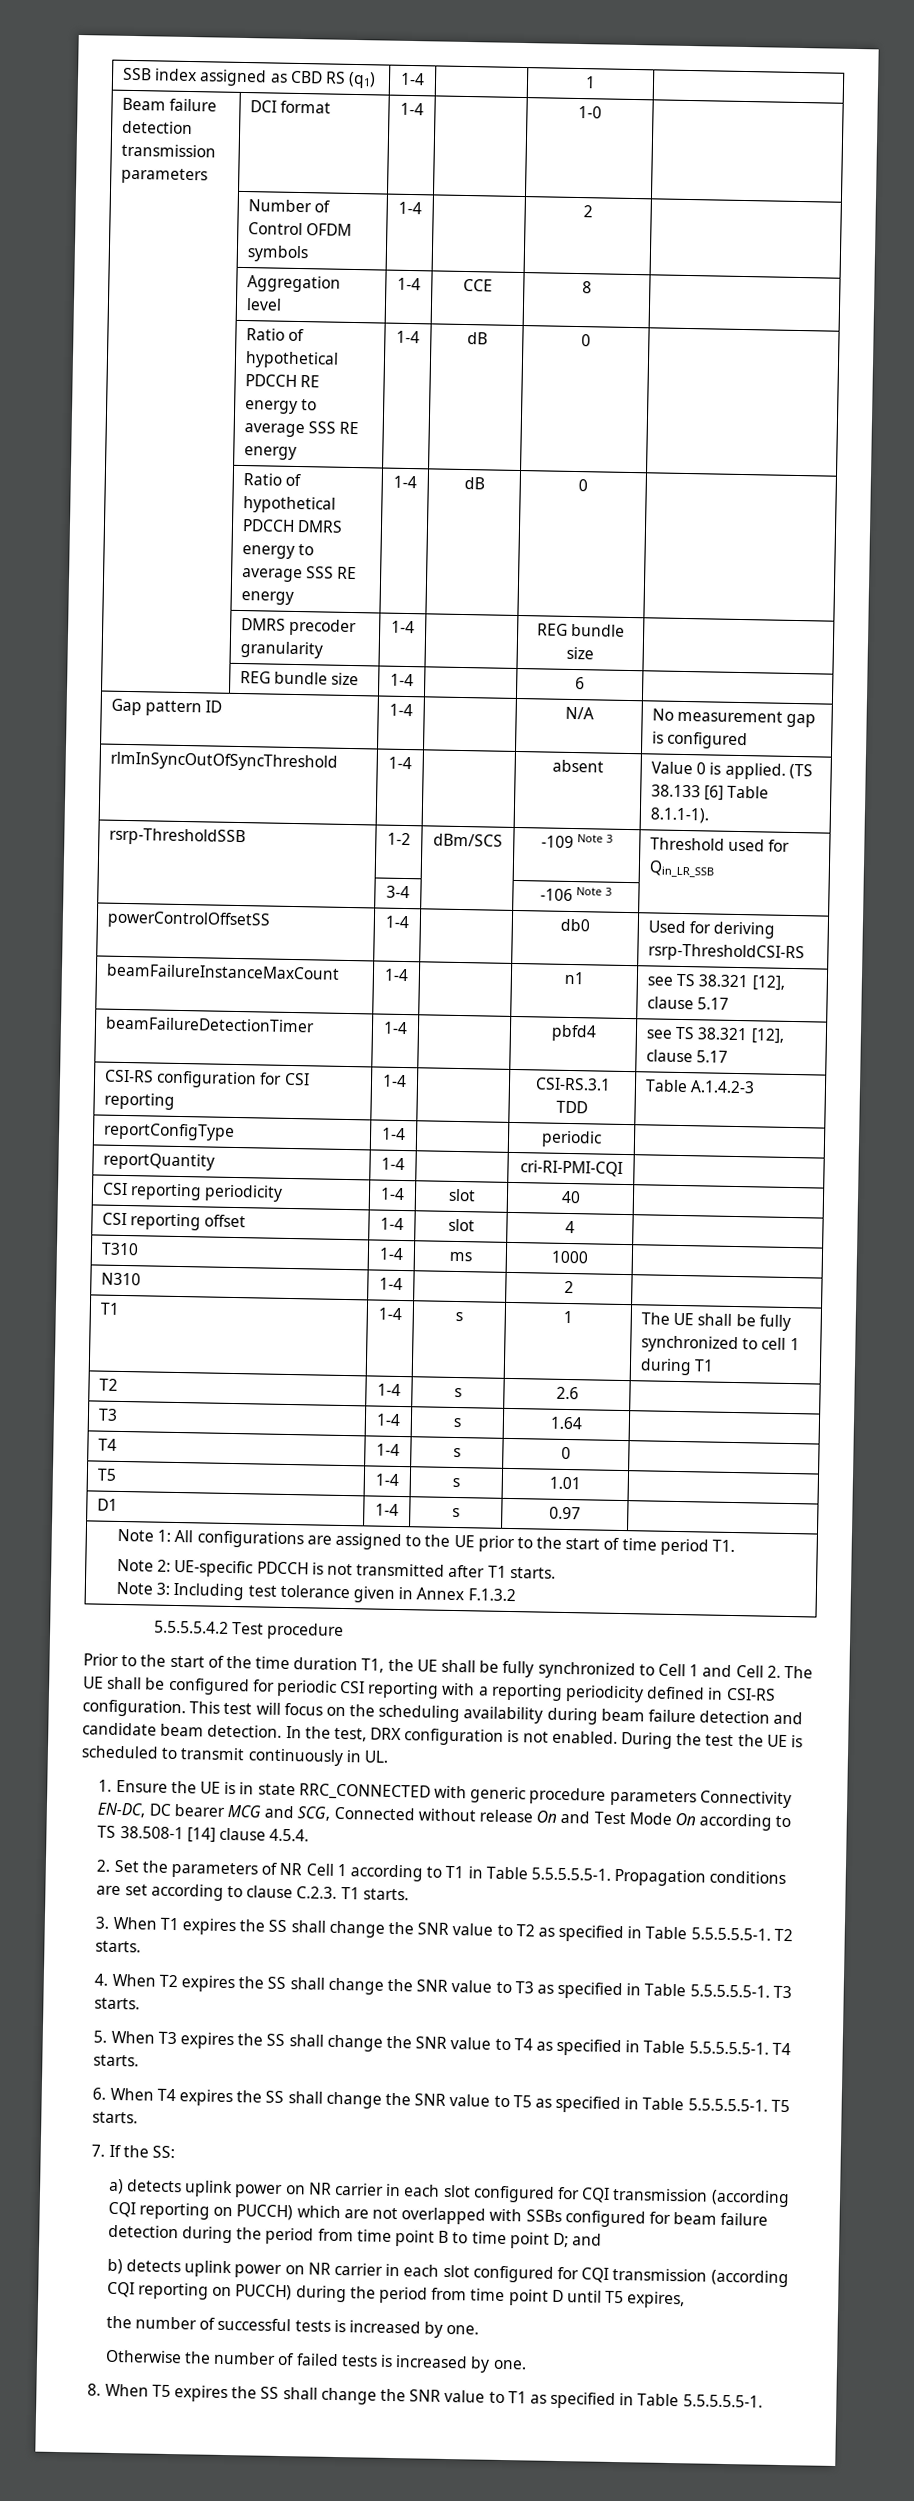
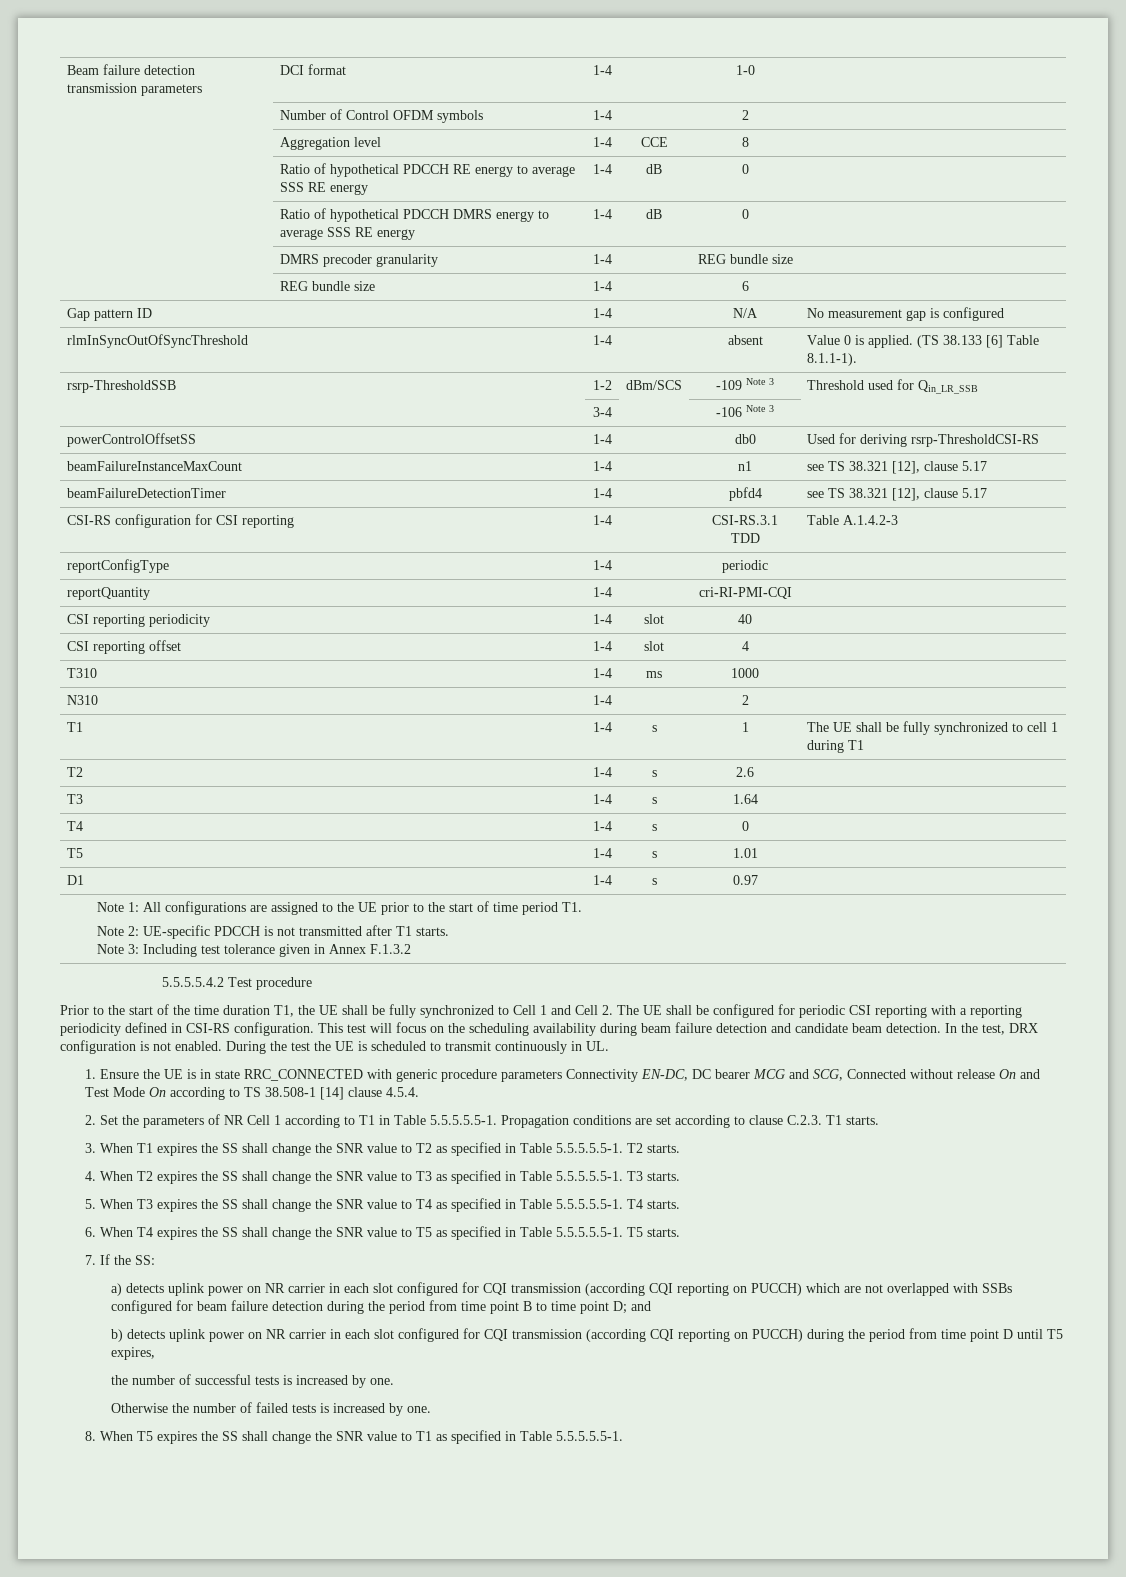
- SSB index assigned as CBD RS (q1) | 1-4 | | 1 |

